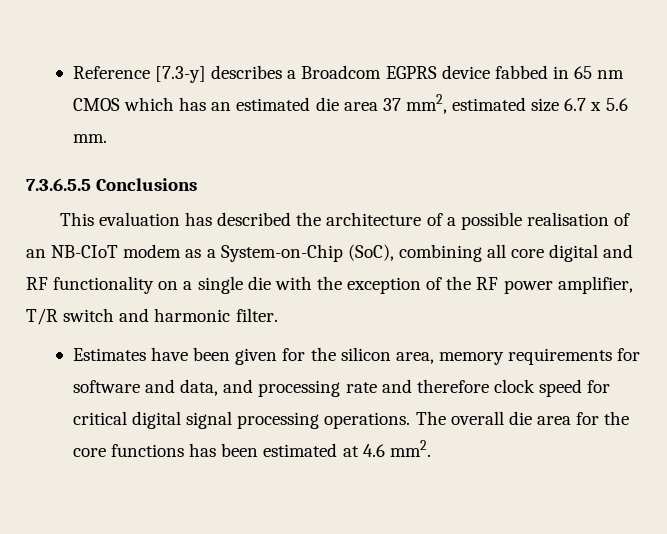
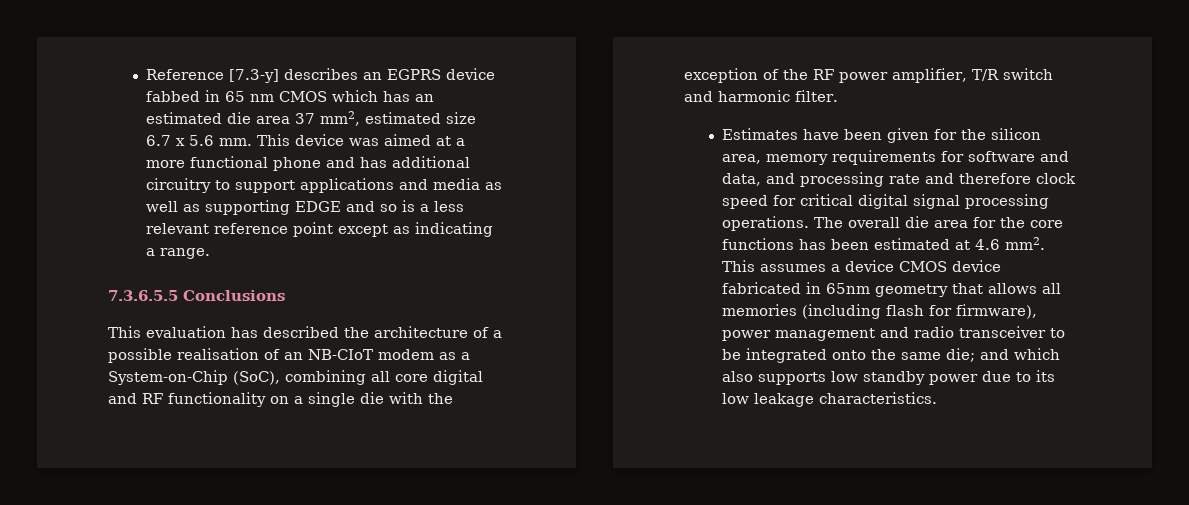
- Reference [7.3-y] describes a Broadcom EGPRS device fabbed in 65 nm CMOS which has an estimated die area 37 mm2, estimated size 6.7 x 5.6 mm.
+ Reference [7.3-y] describes an EGPRS device fabbed in 65 nm CMOS which has an estimated die area 37 mm2, estimated size 6.7 x 5.6 mm. This device was aimed at a more functional phone and has additional circuitry to support applications and media as well as supporting EDGE and so is a less relevant reference point except as indicating a range.
+ This assumes a device CMOS device fabricated in 65nm geometry that allows all memories (including flash for firmware), power management and radio transceiver to be integrated onto the same die; and which also supports low standby power due to its low leakage characteristics.

